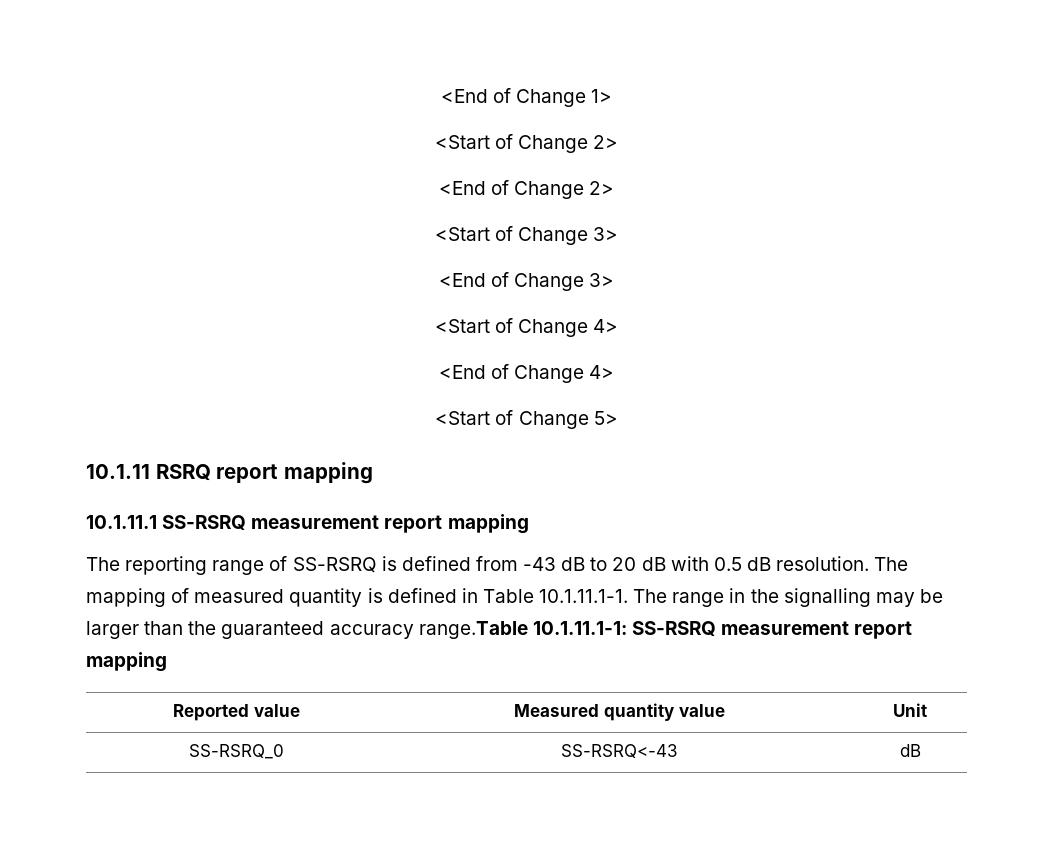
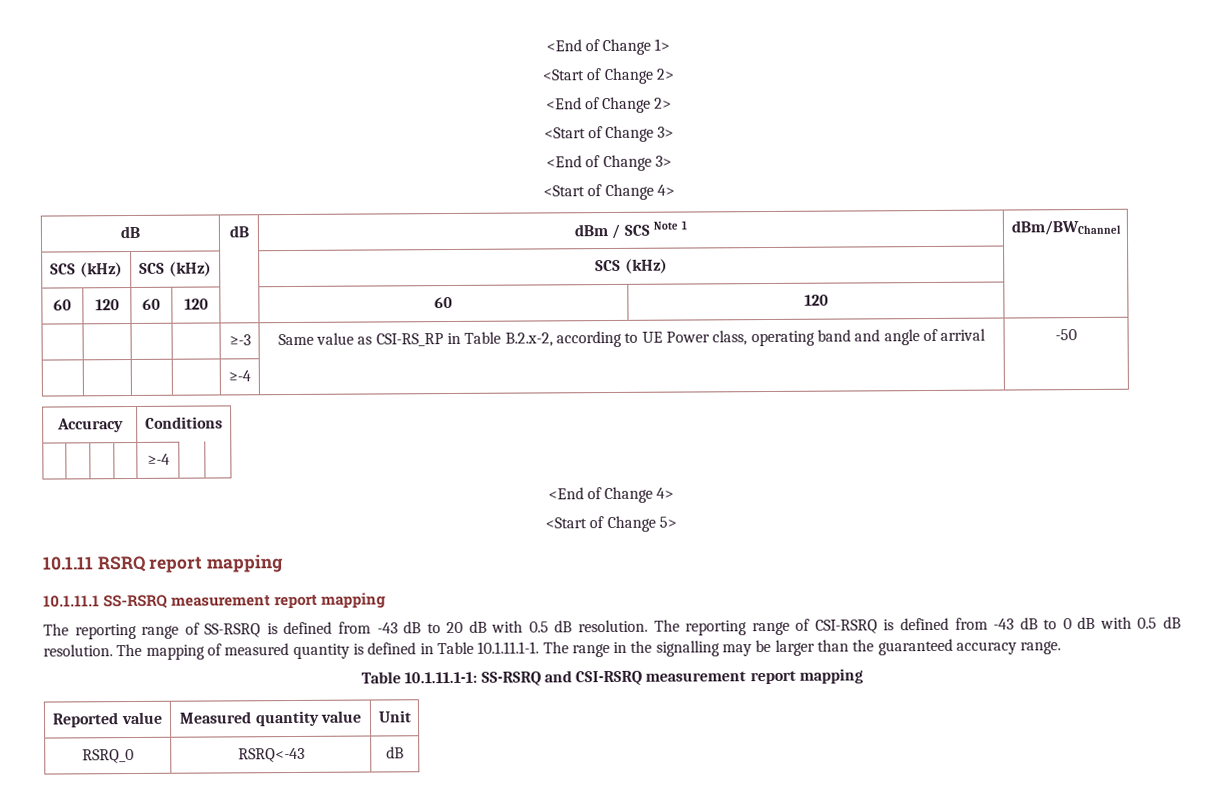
+ dB | dB | dBm / SCS Note 1 | dBm/BWChannel
+ SCS (kHz) | SCS (kHz) | | SCS (kHz) |
+ 60 | 120 | 60 | 120 | | 60 | 120 |
+ | | | | ≥-3 | Same value as CSI-RS_RP in Table B.2.x-2, according to UE Power class, operating band and angle of arrival | -50
+ | | | | ≥-4 | |
+ Accuracy | Conditions
+ | | | | ≥-4 | |
- The mapping of measured quantity is defined in Table 10.1.11.1-1. The range in the signalling may be larger than the guaranteed accuracy range.Table 10.1.11.1-1: SS-RSRQ measurement report mapping
+ The reporting range of CSI-RSRQ is defined from -43 dB to 0 dB with 0.5 dB resolution. The mapping of measured quantity is defined in Table 10.1.11.1-1. The range in the signalling may be larger than the guaranteed accuracy range.
+ Table 10.1.11.1-1: SS-RSRQ and CSI-RSRQ measurement report mapping
- SS-RSRQ_0 | SS-RSRQ<-43 | dB
+ RSRQ_0 | RSRQ<-43 | dB

